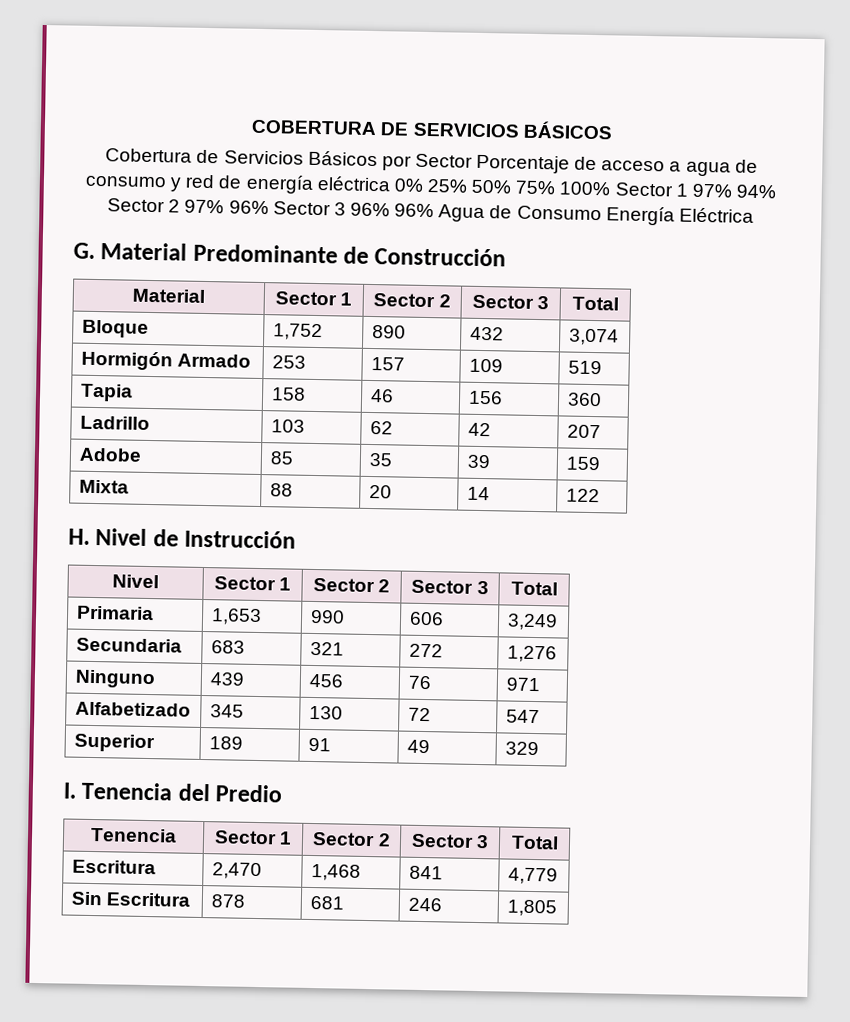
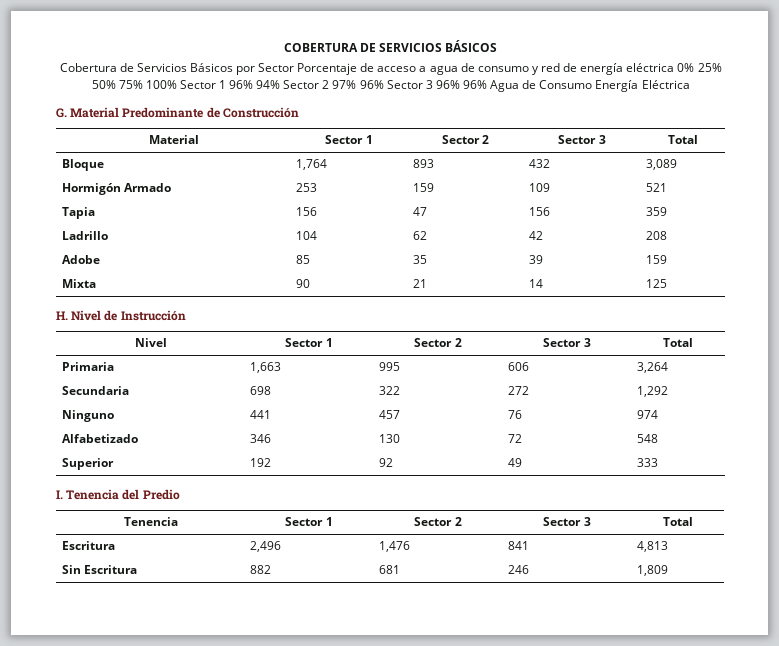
- Cobertura de Servicios Básicos por Sector Porcentaje de acceso a agua de consumo y red de energía eléctrica 0% 25% 50% 75% 100% Sector 1 97% 94% Sector 2 97% 96% Sector 3 96% 96% Agua de Consumo Energía Eléctrica
+ Cobertura de Servicios Básicos por Sector Porcentaje de acceso a agua de consumo y red de energía eléctrica 0% 25% 50% 75% 100% Sector 1 96% 94% Sector 2 97% 96% Sector 3 96% 96% Agua de Consumo Energía Eléctrica
- Bloque | 1,752 | 890 | 432 | 3,074
+ Bloque | 1,764 | 893 | 432 | 3,089
- Hormigón Armado | 253 | 157 | 109 | 519
+ Hormigón Armado | 253 | 159 | 109 | 521
- Tapia | 158 | 46 | 156 | 360
+ Tapia | 156 | 47 | 156 | 359
- Ladrillo | 103 | 62 | 42 | 207
+ Ladrillo | 104 | 62 | 42 | 208
- Mixta | 88 | 20 | 14 | 122
+ Mixta | 90 | 21 | 14 | 125
- Primaria | 1,653 | 990 | 606 | 3,249
+ Primaria | 1,663 | 995 | 606 | 3,264
- Secundaria | 683 | 321 | 272 | 1,276
+ Secundaria | 698 | 322 | 272 | 1,292
- Ninguno | 439 | 456 | 76 | 971
+ Ninguno | 441 | 457 | 76 | 974
- Alfabetizado | 345 | 130 | 72 | 547
+ Alfabetizado | 346 | 130 | 72 | 548
- Superior | 189 | 91 | 49 | 329
+ Superior | 192 | 92 | 49 | 333
- Escritura | 2,470 | 1,468 | 841 | 4,779
+ Escritura | 2,496 | 1,476 | 841 | 4,813
- Sin Escritura | 878 | 681 | 246 | 1,805
+ Sin Escritura | 882 | 681 | 246 | 1,809

